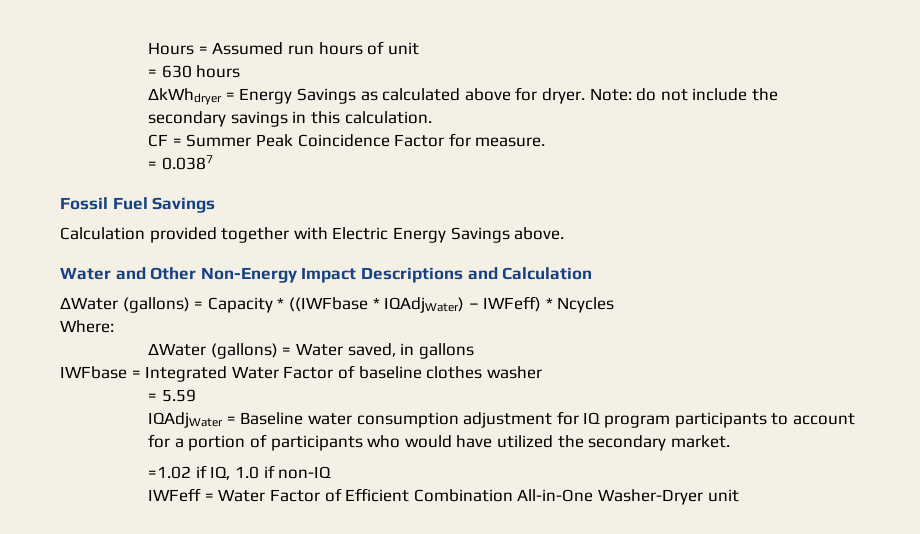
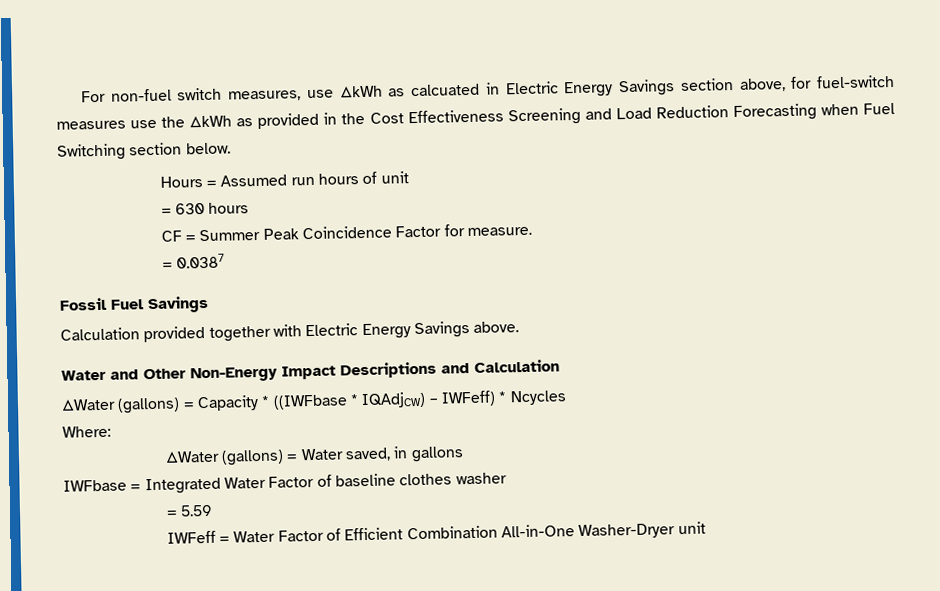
+ For non-fuel switch measures, use ΔkWh as calcuated in Electric Energy Savings section above, for fuel-switch measures use the ΔkWh as provided in the Cost Effectiveness Screening and Load Reduction Forecasting when Fuel Switching section below.
- ΔkWhdryer = Energy Savings as calculated above for dryer. Note: do not include the secondary savings in this calculation.
- ΔWater (gallons) = Capacity * ((IWFbase * IQAdjWater) – IWFeff) * Ncycles
+ ΔWater (gallons) = Capacity * ((IWFbase * IQAdjCW) – IWFeff) * Ncycles
- IQAdjWater = Baseline water consumption adjustment for IQ program participants to account for a portion of participants who would have utilized the secondary market.
- =1.02 if IQ, 1.0 if non-IQ

